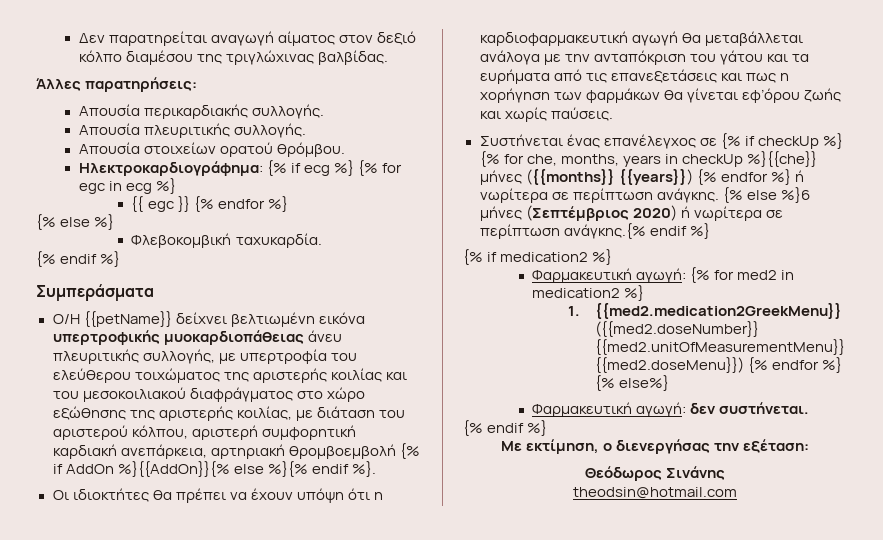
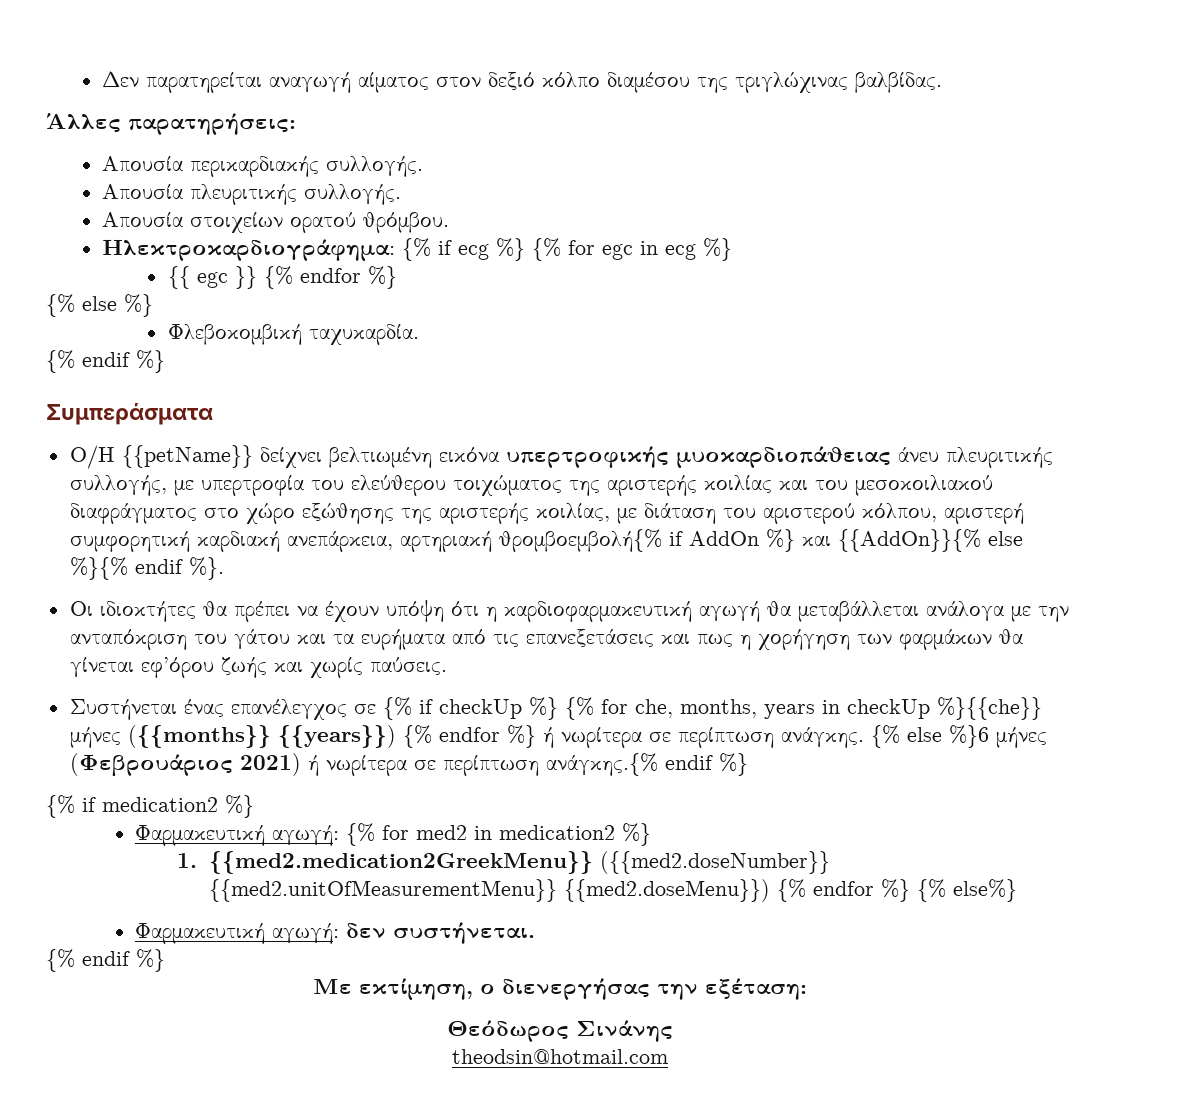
- O/H {{petName}} δείχνει βελτιωμένη εικόνα υπερτροφικής μυοκαρδιοπάθειας άνευ πλευριτικής συλλογής, με υπερτροφία του ελεύθερου τοιχώματος της αριστερής κοιλίας και του μεσοκοιλιακού διαφράγματος στο χώρο εξώθησης της αριστερής κοιλίας, με διάταση του αριστερού κόλπου, αριστερή συμφορητική καρδιακή ανεπάρκεια, αρτηριακή θρομβοεμβολή {% if AddOn %}{{AddOn}}{% else %}{% endif %}.
+ O/H {{petName}} δείχνει βελτιωμένη εικόνα υπερτροφικής μυοκαρδιοπάθειας άνευ πλευριτικής συλλογής, με υπερτροφία του ελεύθερου τοιχώματος της αριστερής κοιλίας και του μεσοκοιλιακού διαφράγματος στο χώρο εξώθησης της αριστερής κοιλίας, με διάταση του αριστερού κόλπου, αριστερή συμφορητική καρδιακή ανεπάρκεια, αρτηριακή θρομβοεμβολή{% if AddOn %} και {{AddOn}}{% else %}{% endif %}.
- {% else %}6 μήνες (Σεπτέμβριος 2020) ή νωρίτερα σε περίπτωση ανάγκης.{% endif %}
+ {% else %}6 μήνες (Φεβρουάριος 2021) ή νωρίτερα σε περίπτωση ανάγκης.{% endif %}

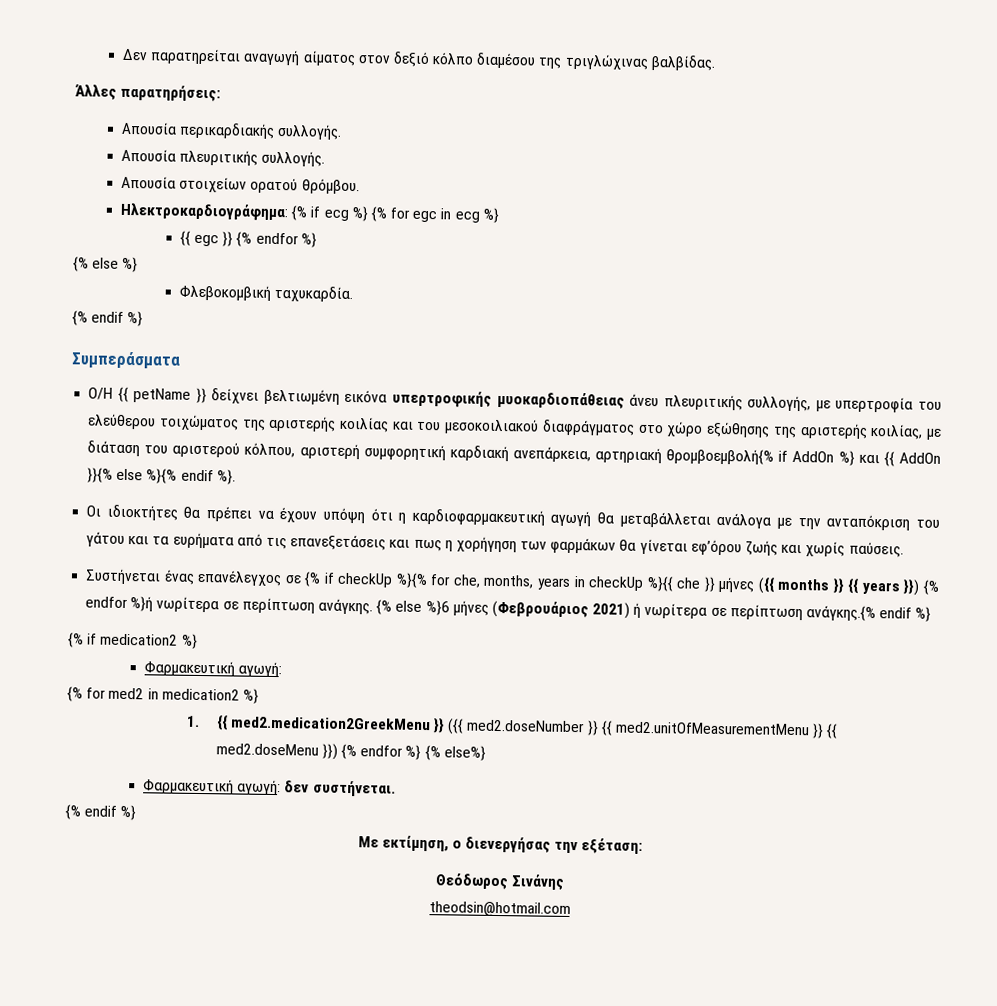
- O/H {{petName}} δείχνει βελτιωμένη εικόνα υπερτροφικής μυοκαρδιοπάθειας άνευ πλευριτικής συλλογής, με υπερτροφία του ελεύθερου τοιχώματος της αριστερής κοιλίας και του μεσοκοιλιακού διαφράγματος στο χώρο εξώθησης της αριστερής κοιλίας, με διάταση του αριστερού κόλπου, αριστερή συμφορητική καρδιακή ανεπάρκεια, αρτηριακή θρομβοεμβολή{% if AddOn %} και {{AddOn}}{% else %}{% endif %}.
+ O/H {{ petName }} δείχνει βελτιωμένη εικόνα υπερτροφικής μυοκαρδιοπάθειας άνευ πλευριτικής συλλογής, με υπερτροφία του ελεύθερου τοιχώματος της αριστερής κοιλίας και του μεσοκοιλιακού διαφράγματος στο χώρο εξώθησης της αριστερής κοιλίας, με διάταση του αριστερού κόλπου, αριστερή συμφορητική καρδιακή ανεπάρκεια, αρτηριακή θρομβοεμβολή{% if AddOn %} και {{ AddOn }}{% else %}{% endif %}.
- Συστήνεται ένας επανέλεγχος σε {% if checkUp %} {% for che, months, years in checkUp %}{{che}} μήνες ({{months}} {{years}}) {% endfor %} ή νωρίτερα σε περίπτωση ανάγκης.
+ Συστήνεται ένας επανέλεγχος σε {% if checkUp %}{% for che, months, years in checkUp %}{{ che }} μήνες ({{ months }} {{ years }}) {% endfor %}ή νωρίτερα σε περίπτωση ανάγκης.
  {% if medication2 %}
- Φαρμακευτική αγωγή: {% for med2 in medication2 %}
+ Φαρμακευτική αγωγή:
+ {% for med2 in medication2 %}
- 1. {{med2.medication2GreekMenu}} ({{med2.doseNumber}} {{med2.unitOfMeasurementMenu}} {{med2.doseMenu}}) {% endfor %} {% else%}
+ 1. {{ med2.medication2GreekMenu }} ({{ med2.doseNumber }} {{ med2.unitOfMeasurementMenu }} {{ med2.doseMenu }}) {% endfor %} {% else%}

